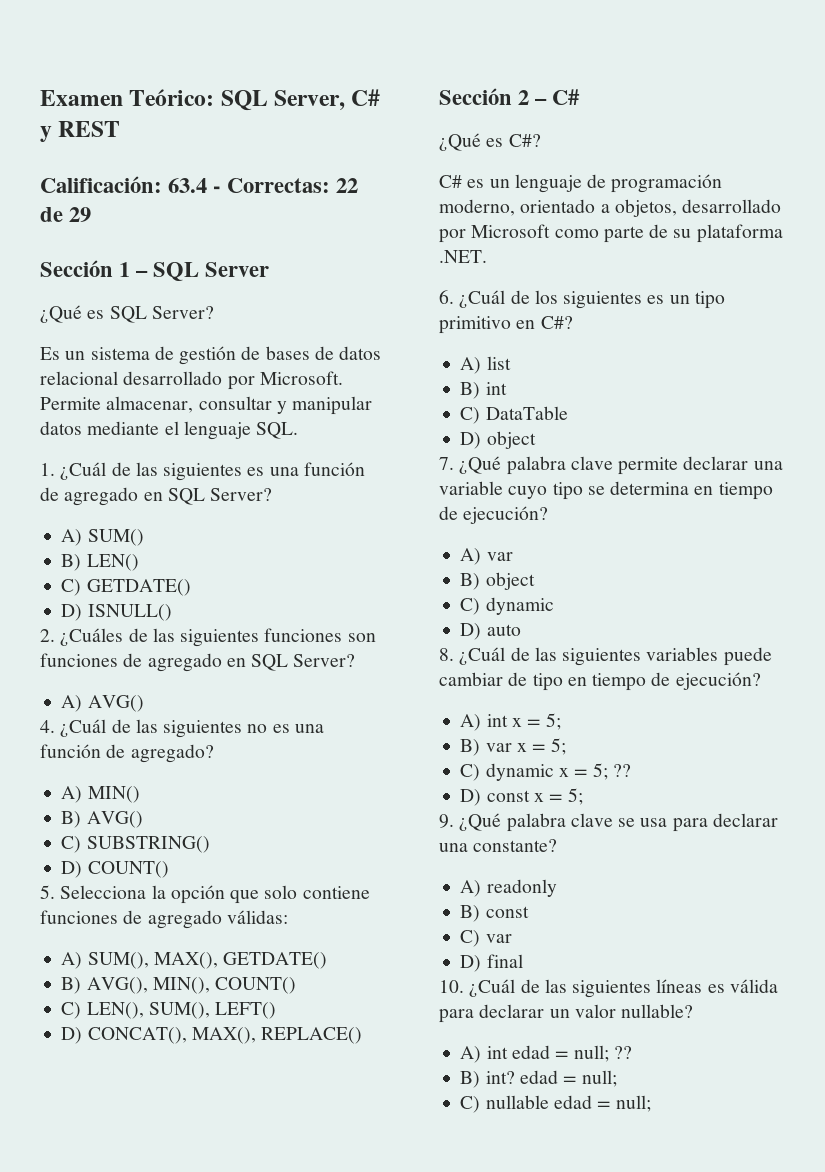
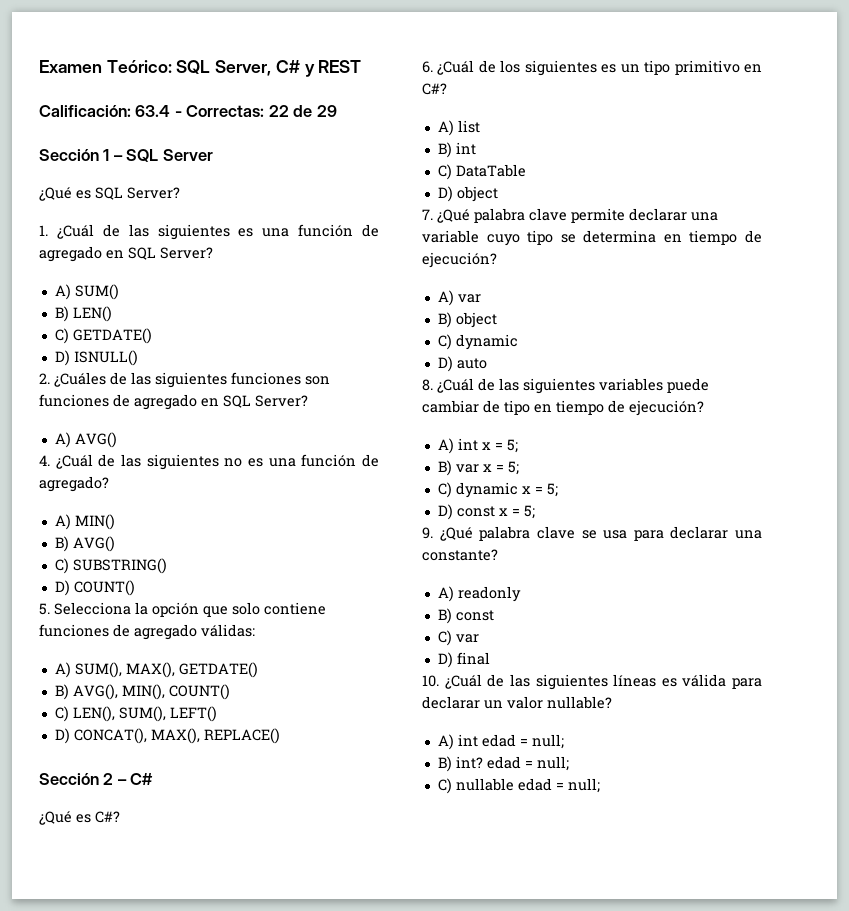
- Es un sistema de gestión de bases de datos relacional desarrollado por Microsoft. Permite almacenar, consultar y manipular datos mediante el lenguaje SQL.
- C# es un lenguaje de programación moderno, orientado a objetos, desarrollado por Microsoft como parte de su plataforma .NET.
- C) dynamic x = 5; ??
+ C) dynamic x = 5;
- A) int edad = null; ??
+ A) int edad = null;

